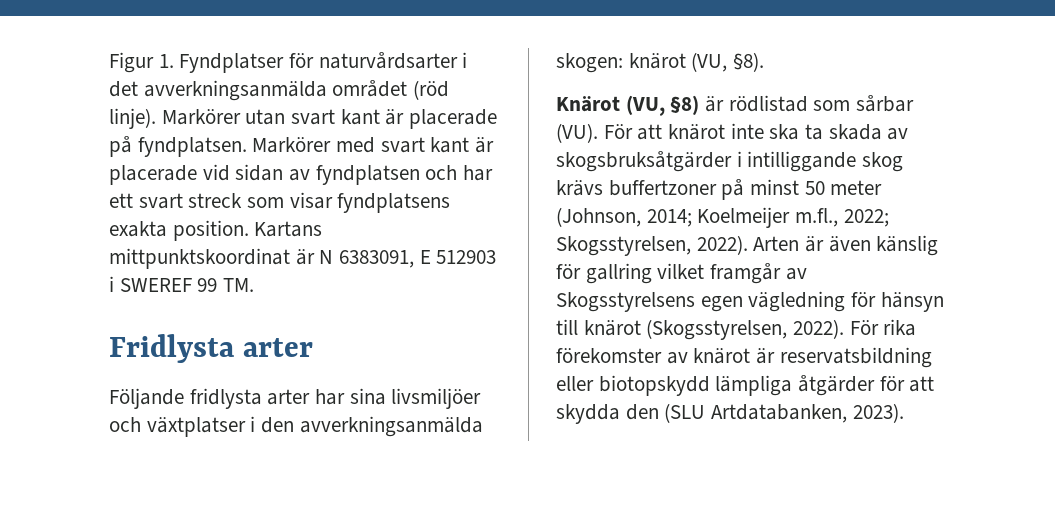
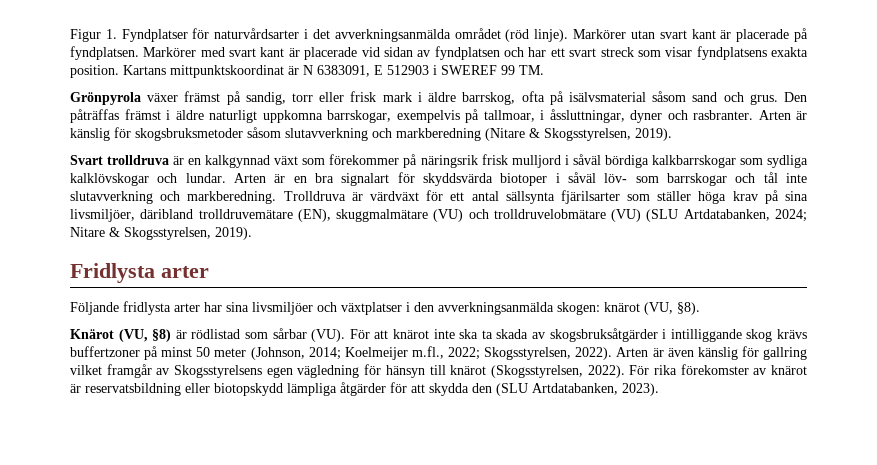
+ Grönpyrola växer främst på sandig, torr eller frisk mark i äldre barrskog, ofta på isälvsmaterial såsom sand och grus. Den påträffas främst i äldre naturligt uppkomna barrskogar, exempelvis på tallmoar, i åssluttningar, dyner och rasbranter. Arten är känslig för skogsbruksmetoder såsom slutavverkning och markberedning (Nitare & Skogsstyrelsen, 2019).
+ Svart trolldruva är en kalkgynnad växt som förekommer på näringsrik frisk mulljord i såväl bördiga kalkbarrskogar som sydliga kalklövskogar och lundar. Arten är en bra signalart för skyddsvärda biotoper i såväl löv- som barrskogar och tål inte slutavverkning och markberedning. Trolldruva är värdväxt för ett antal sällsynta fjärilsarter som ställer höga krav på sina livsmiljöer, däribland trolldruvemätare (EN), skuggmalmätare (VU) och trolldruvelobmätare (VU) (SLU Artdatabanken, 2024; Nitare & Skogsstyrelsen, 2019).

